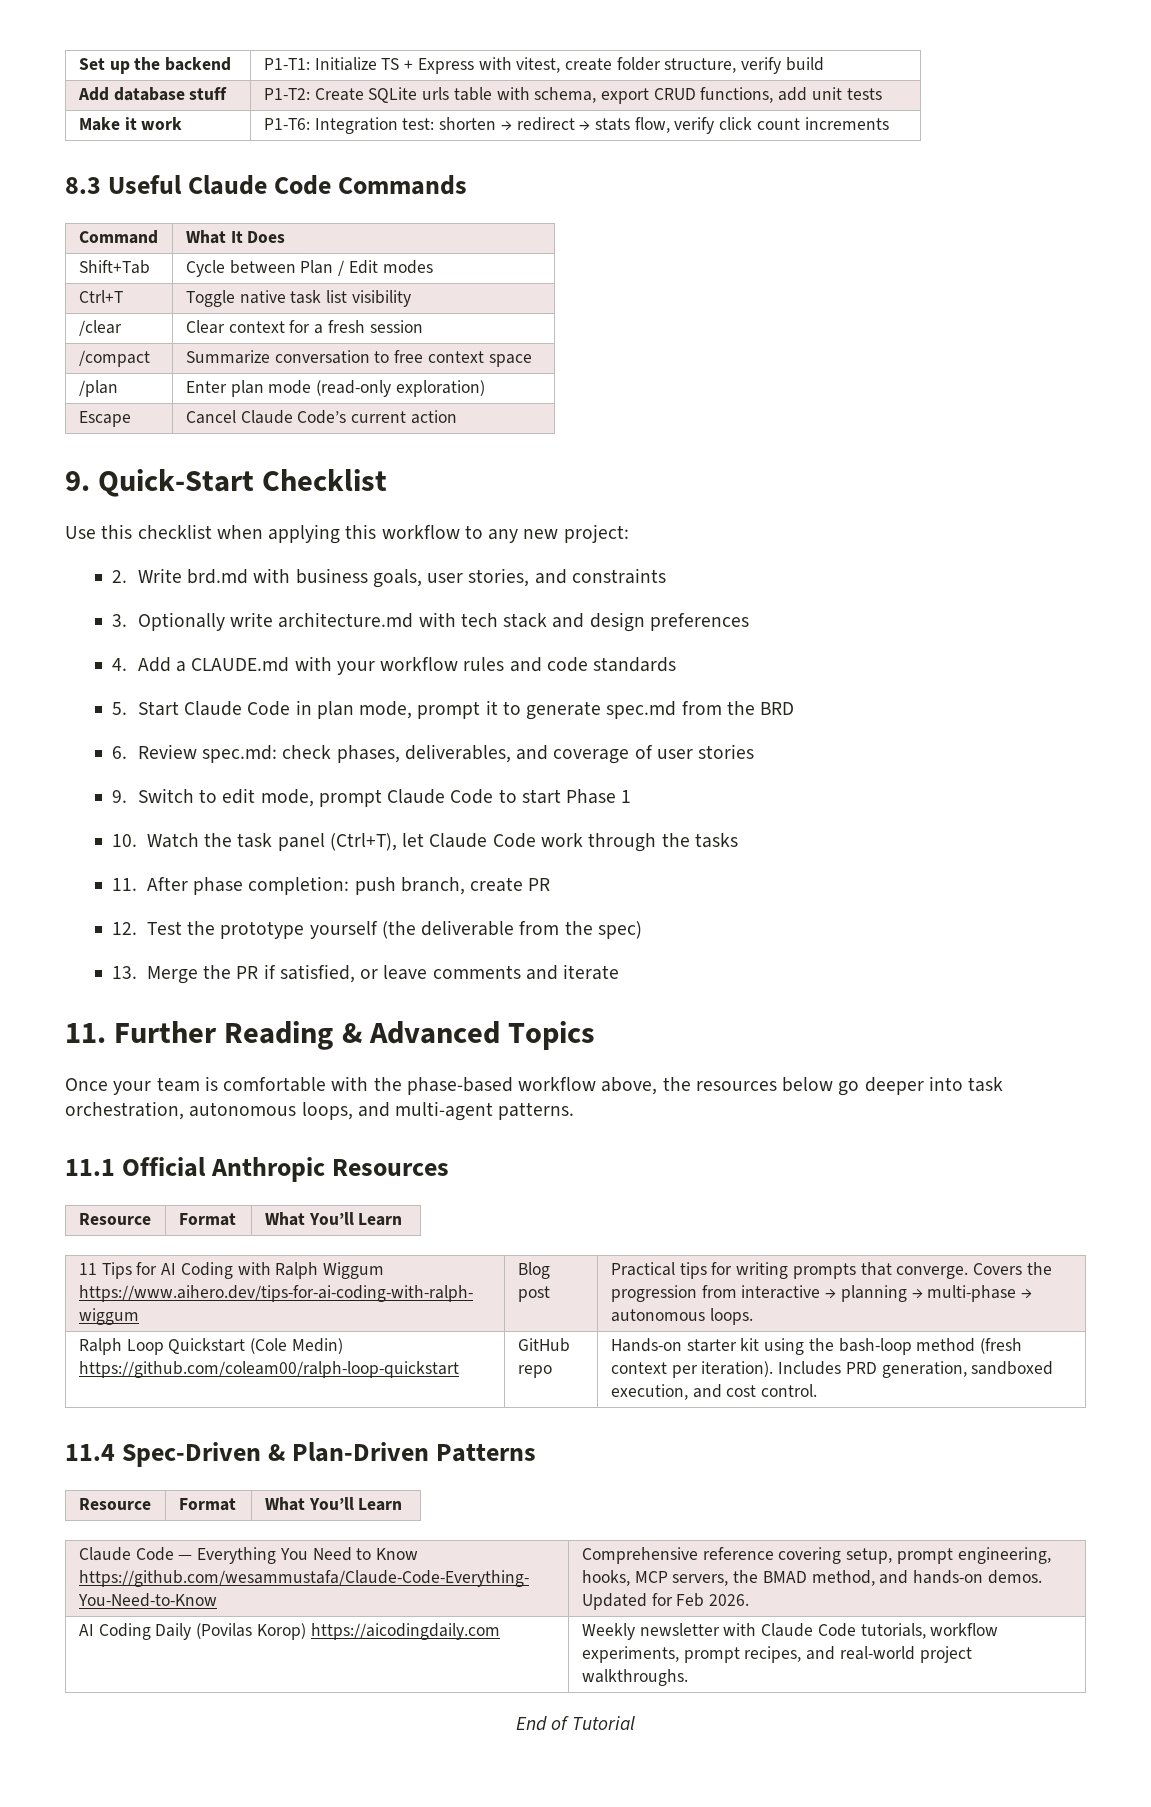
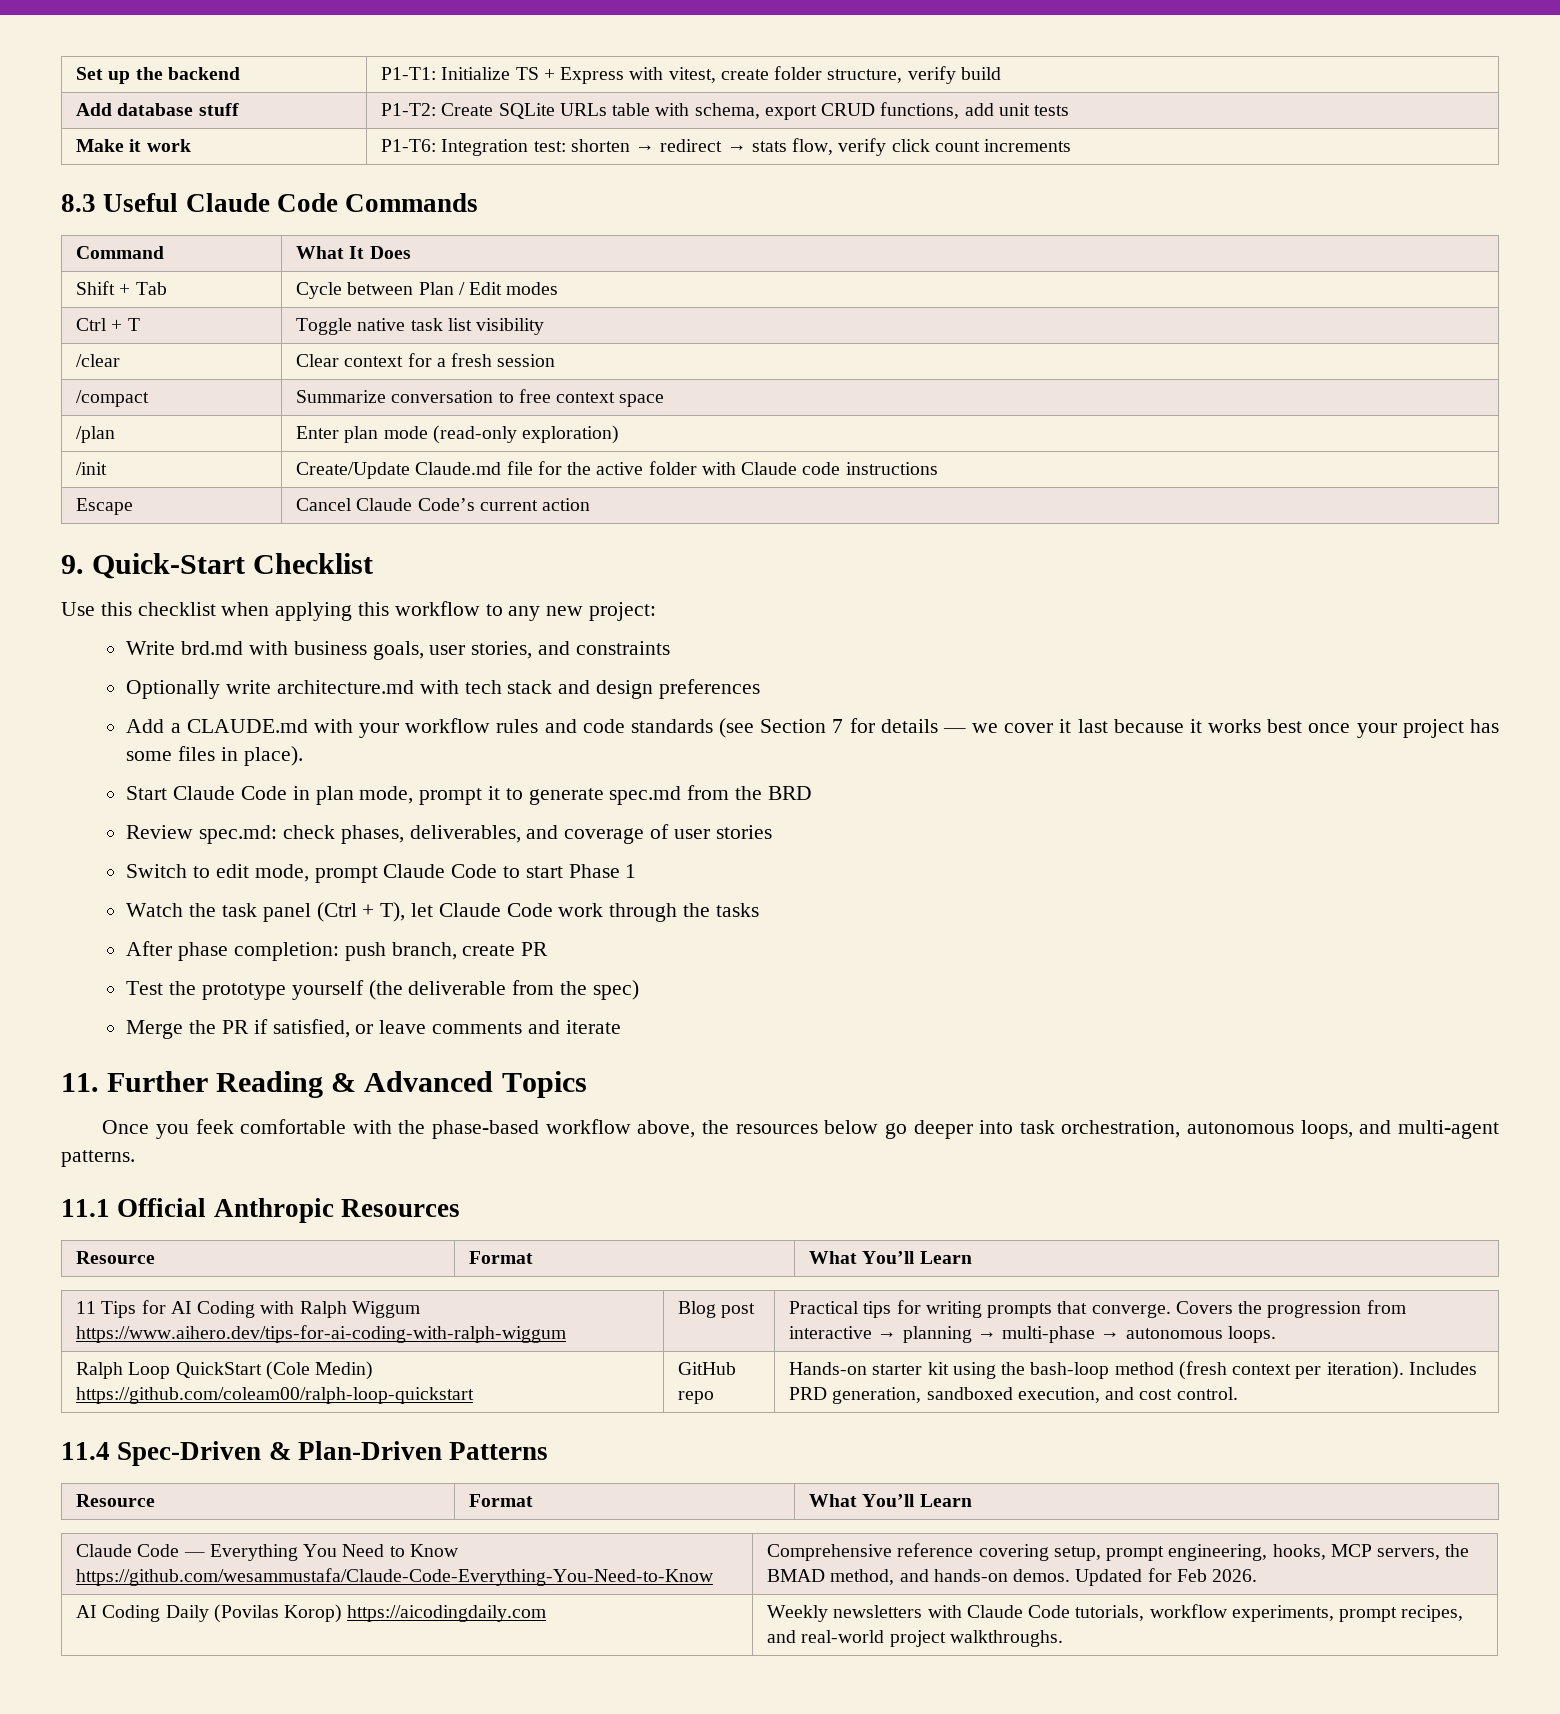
- Add database stuff | P1-T2: Create SQLite urls table with schema, export CRUD functions, add unit tests
+ Add database stuff | P1-T2: Create SQLite URLs table with schema, export CRUD functions, add unit tests
- Shift+Tab | Cycle between Plan / Edit modes
+ Shift + Tab | Cycle between Plan / Edit modes
- Ctrl+T | Toggle native task list visibility
+ Ctrl + T | Toggle native task list visibility
+ /init | Create/Update Claude.md file for the active folder with Claude code instructions
- 2. Write brd.md with business goals, user stories, and constraints
+ Write brd.md with business goals, user stories, and constraints
- 3. Optionally write architecture.md with tech stack and design preferences
+ Optionally write architecture.md with tech stack and design preferences
- 4. Add a CLAUDE.md with your workflow rules and code standards
- 5. Start Claude Code in plan mode, prompt it to generate spec.md from the BRD
+ Add a CLAUDE.md with your workflow rules and code standards (see Section 7 for details — we cover it last because it works best once your project has some files in place).
+ Start Claude Code in plan mode, prompt it to generate spec.md from the BRD
- 6. Review spec.md: check phases, deliverables, and coverage of user stories
+ Review spec.md: check phases, deliverables, and coverage of user stories
- 9. Switch to edit mode, prompt Claude Code to start Phase 1
+ Switch to edit mode, prompt Claude Code to start Phase 1
- 10. Watch the task panel (Ctrl+T), let Claude Code work through the tasks
+ Watch the task panel (Ctrl + T), let Claude Code work through the tasks
- 11. After phase completion: push branch, create PR
+ After phase completion: push branch, create PR
- 12. Test the prototype yourself (the deliverable from the spec)
+ Test the prototype yourself (the deliverable from the spec)
- 13. Merge the PR if satisfied, or leave comments and iterate
+ Merge the PR if satisfied, or leave comments and iterate
- Once your team is comfortable with the phase-based workflow above, the resources below go deeper into task orchestration, autonomous loops, and multi-agent patterns.
+ Once you feek comfortable with the phase-based workflow above, the resources below go deeper into task orchestration, autonomous loops, and multi-agent patterns.
- Ralph Loop Quickstart (Cole Medin) https://github.com/coleam00/ralph-loop-quickstart | GitHub repo | Hands-on starter kit using the bash-loop method (fresh context per iteration). Includes PRD generation, sandboxed execution, and cost control.
+ Ralph Loop QuickStart (Cole Medin) https://github.com/coleam00/ralph-loop-quickstart | GitHub repo | Hands-on starter kit using the bash-loop method (fresh context per iteration). Includes PRD generation, sandboxed execution, and cost control.
- AI Coding Daily (Povilas Korop) https://aicodingdaily.com | Weekly newsletter with Claude Code tutorials, workflow experiments, prompt recipes, and real-world project walkthroughs.
+ AI Coding Daily (Povilas Korop) https://aicodingdaily.com | Weekly newsletters with Claude Code tutorials, workflow experiments, prompt recipes, and real-world project walkthroughs.
- End of Tutorial

